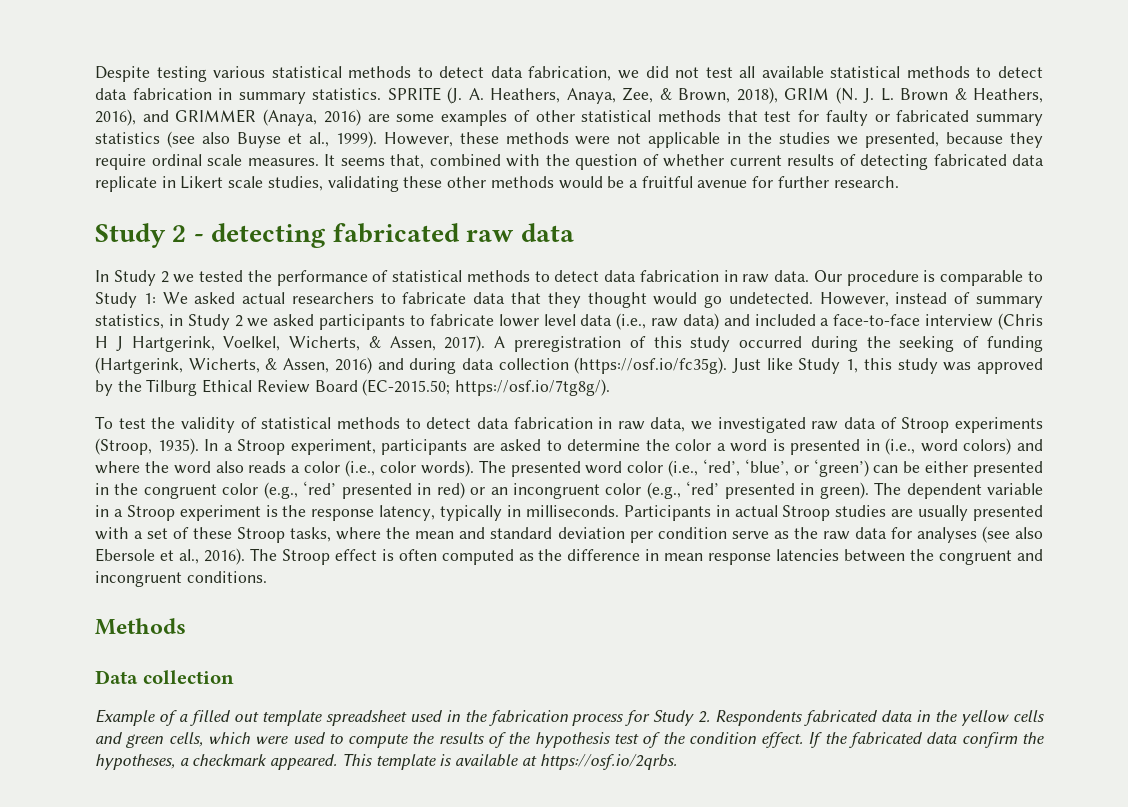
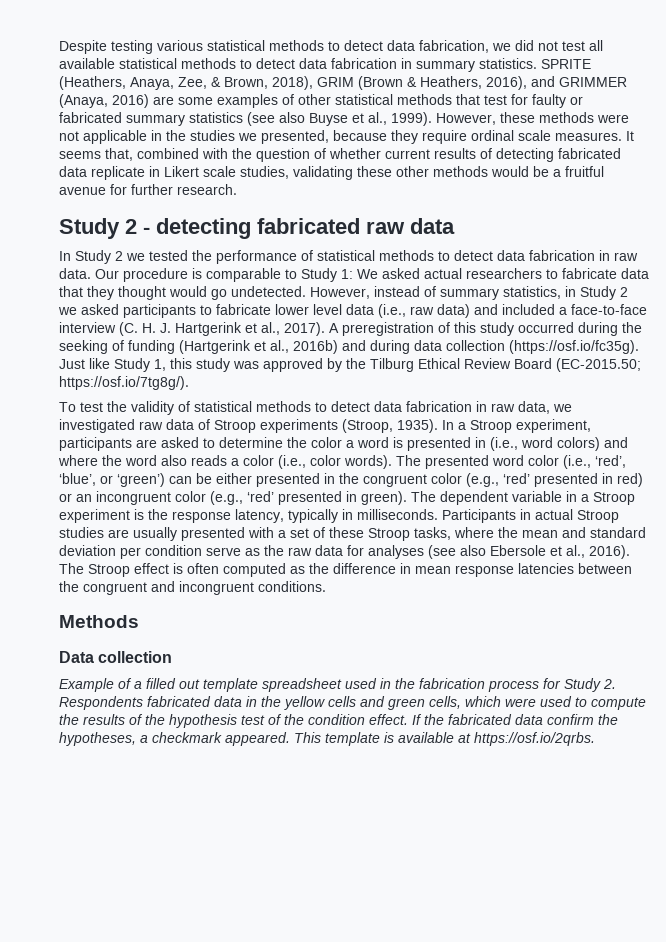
- SPRITE (J. A. Heathers, Anaya, Zee, & Brown, 2018), GRIM (N. J. L. Brown & Heathers, 2016), and GRIMMER (Anaya, 2016) are some examples of other statistical methods that test for faulty or fabricated summary statistics (see also Buyse et al., 1999).
+ SPRITE (Heathers, Anaya, Zee, & Brown, 2018), GRIM (Brown & Heathers, 2016), and GRIMMER (Anaya, 2016) are some examples of other statistical methods that test for faulty or fabricated summary statistics (see also Buyse et al., 1999).
- However, instead of summary statistics, in Study 2 we asked participants to fabricate lower level data (i.e., raw data) and included a face-to-face interview (Chris H J Hartgerink, Voelkel, Wicherts, & Assen, 2017).
+ However, instead of summary statistics, in Study 2 we asked participants to fabricate lower level data (i.e., raw data) and included a face-to-face interview (C. H. J. Hartgerink et al., 2017).
- A preregistration of this study occurred during the seeking of funding (Hartgerink, Wicherts, & Assen, 2016) and during data collection (https://osf.io/fc35g). Just like Study 1, this study was approved by the Tilburg Ethical Review Board (EC-2015.50; https://osf.io/7tg8g/).
+ A preregistration of this study occurred during the seeking of funding (Hartgerink et al., 2016b) and during data collection (https://osf.io/fc35g). Just like Study 1, this study was approved by the Tilburg Ethical Review Board (EC-2015.50; https://osf.io/7tg8g/).

